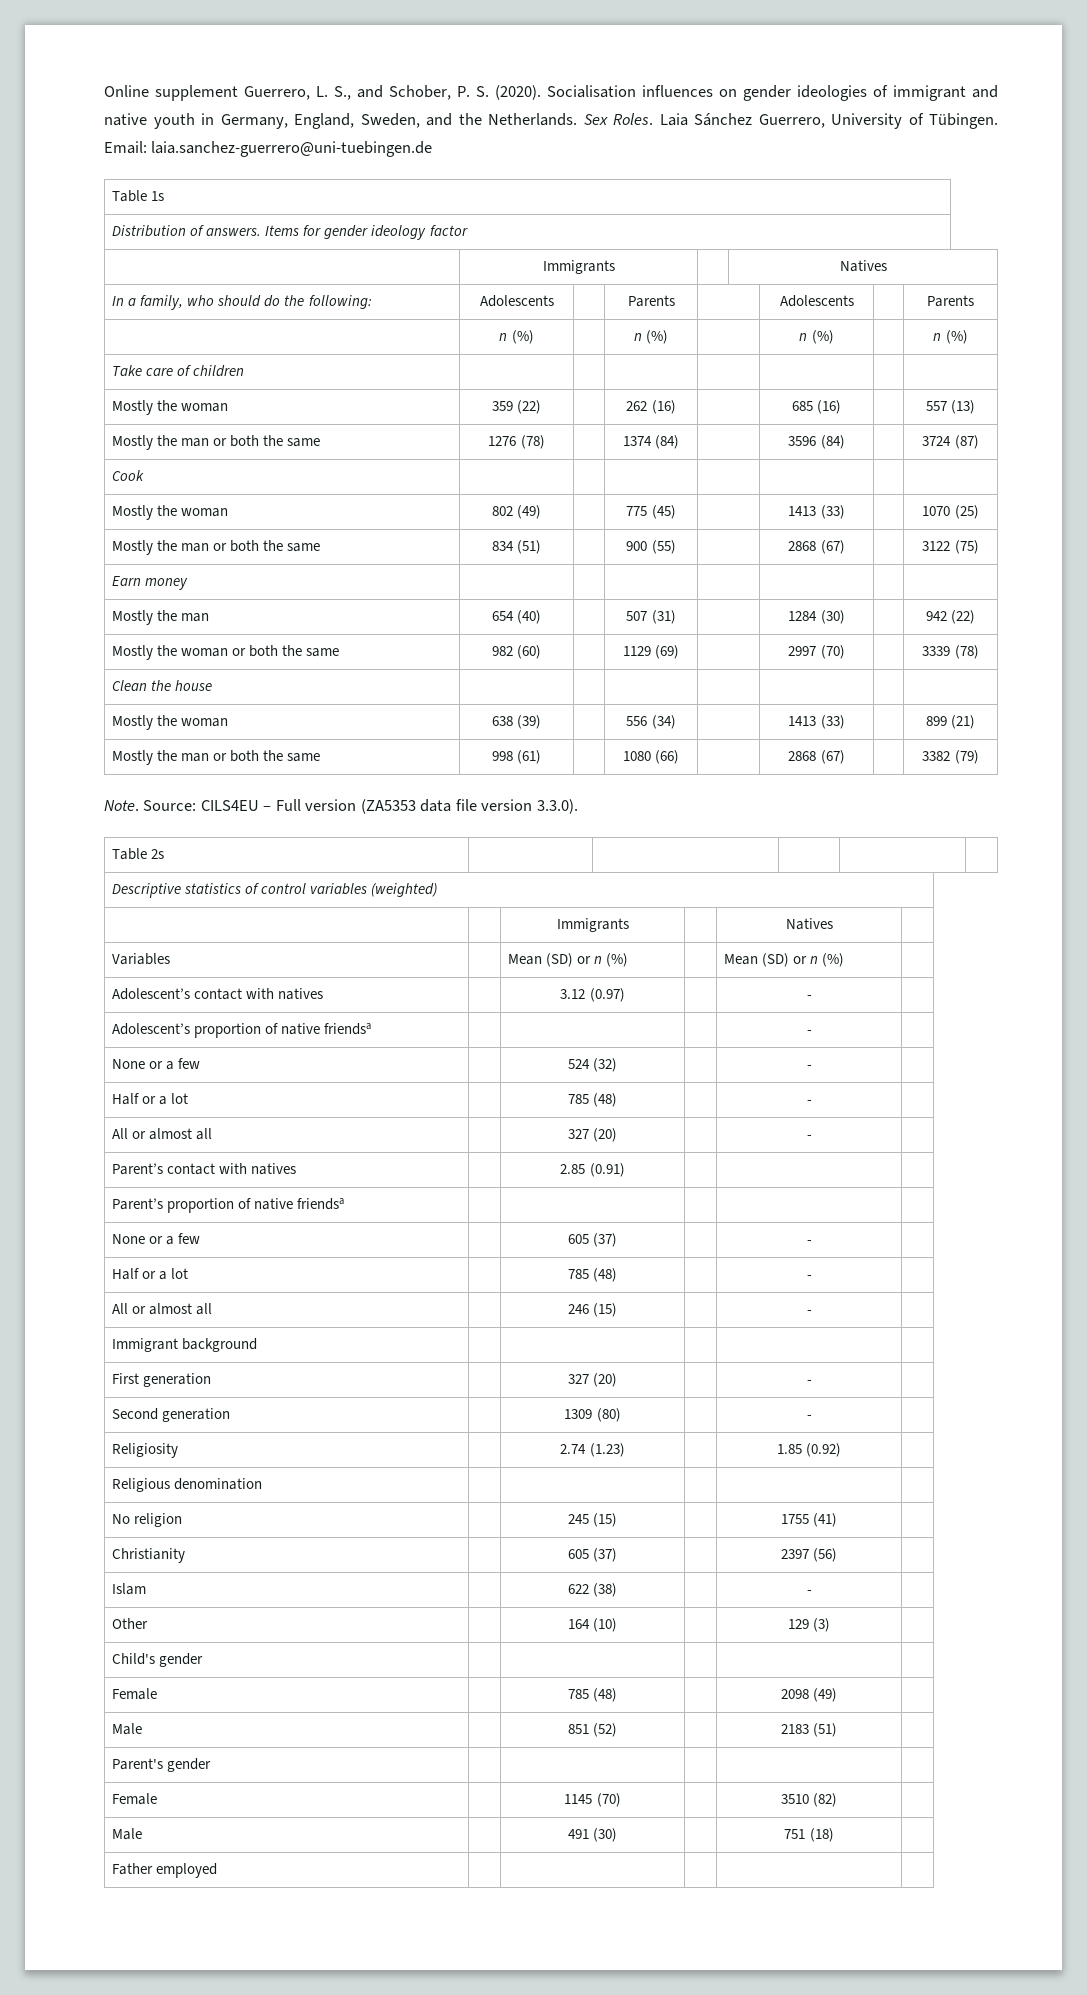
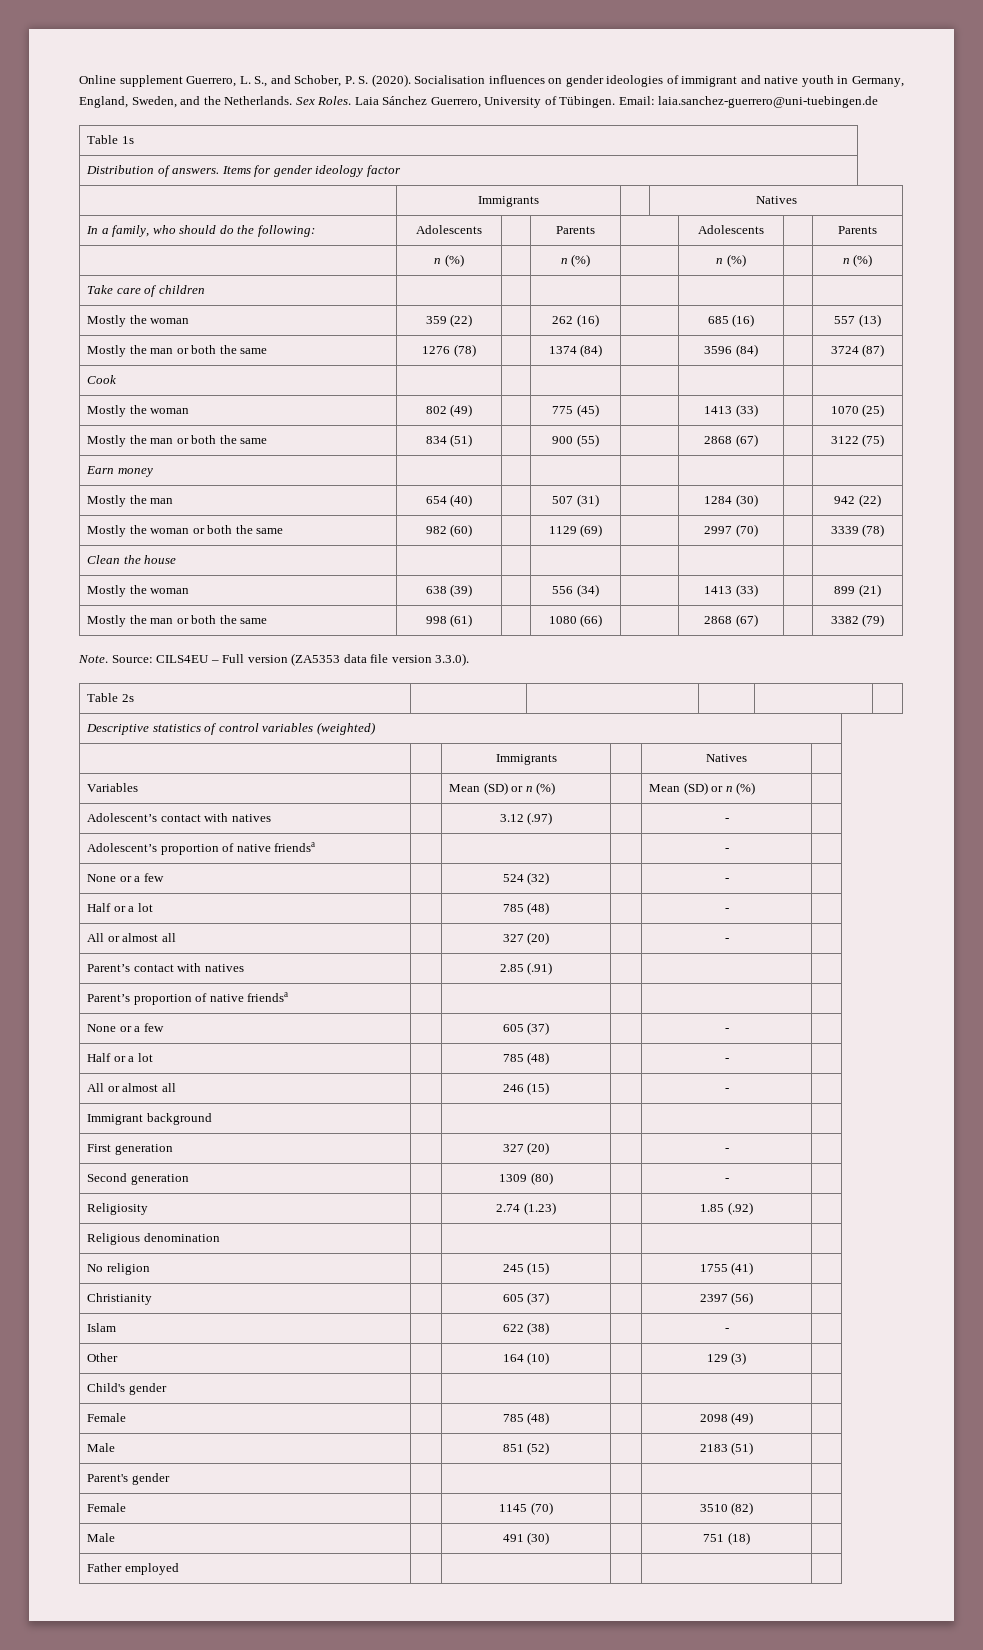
- Adolescent’s contact with natives | | 3.12 (0.97) | | - |
+ Adolescent’s contact with natives | | 3.12 (.97) | | - |
- Parent’s contact with natives | | 2.85 (0.91) | | |
+ Parent’s contact with natives | | 2.85 (.91) | | |
- Religiosity | | 2.74 (1.23) | | 1.85 (0.92) |
+ Religiosity | | 2.74 (1.23) | | 1.85 (.92) |

